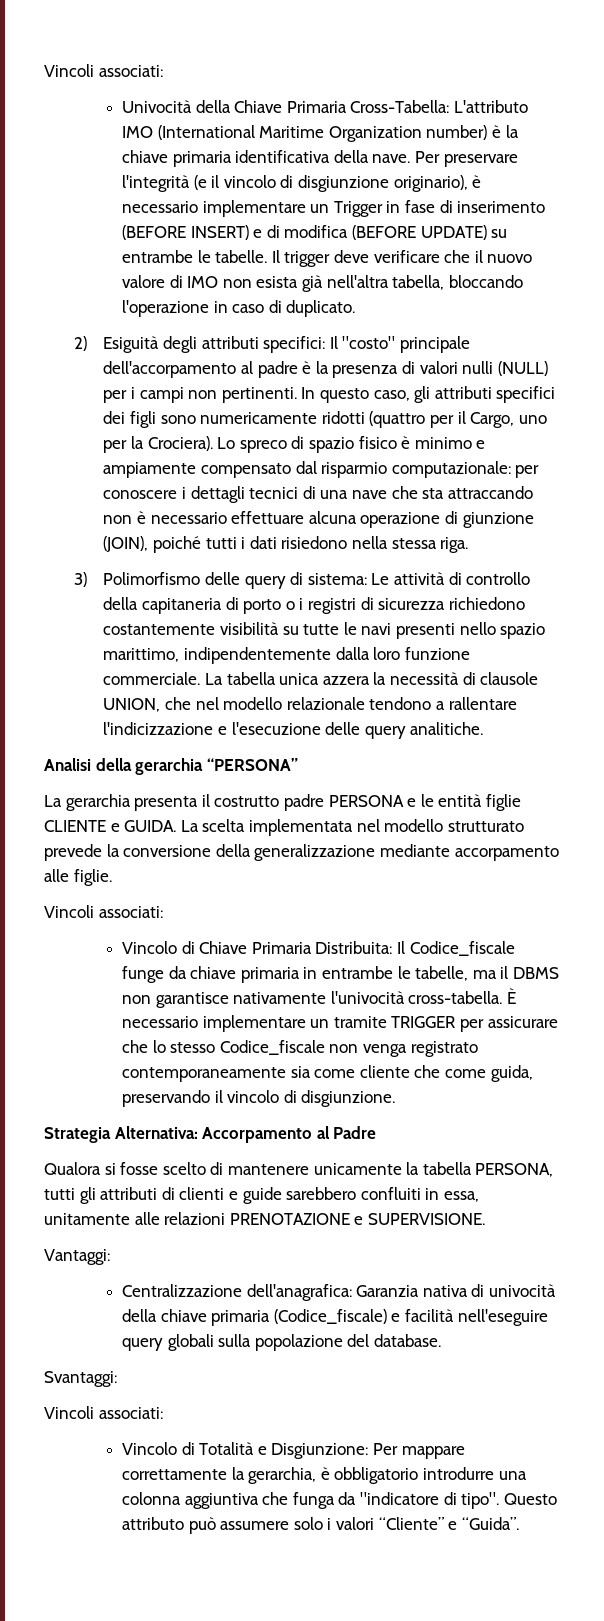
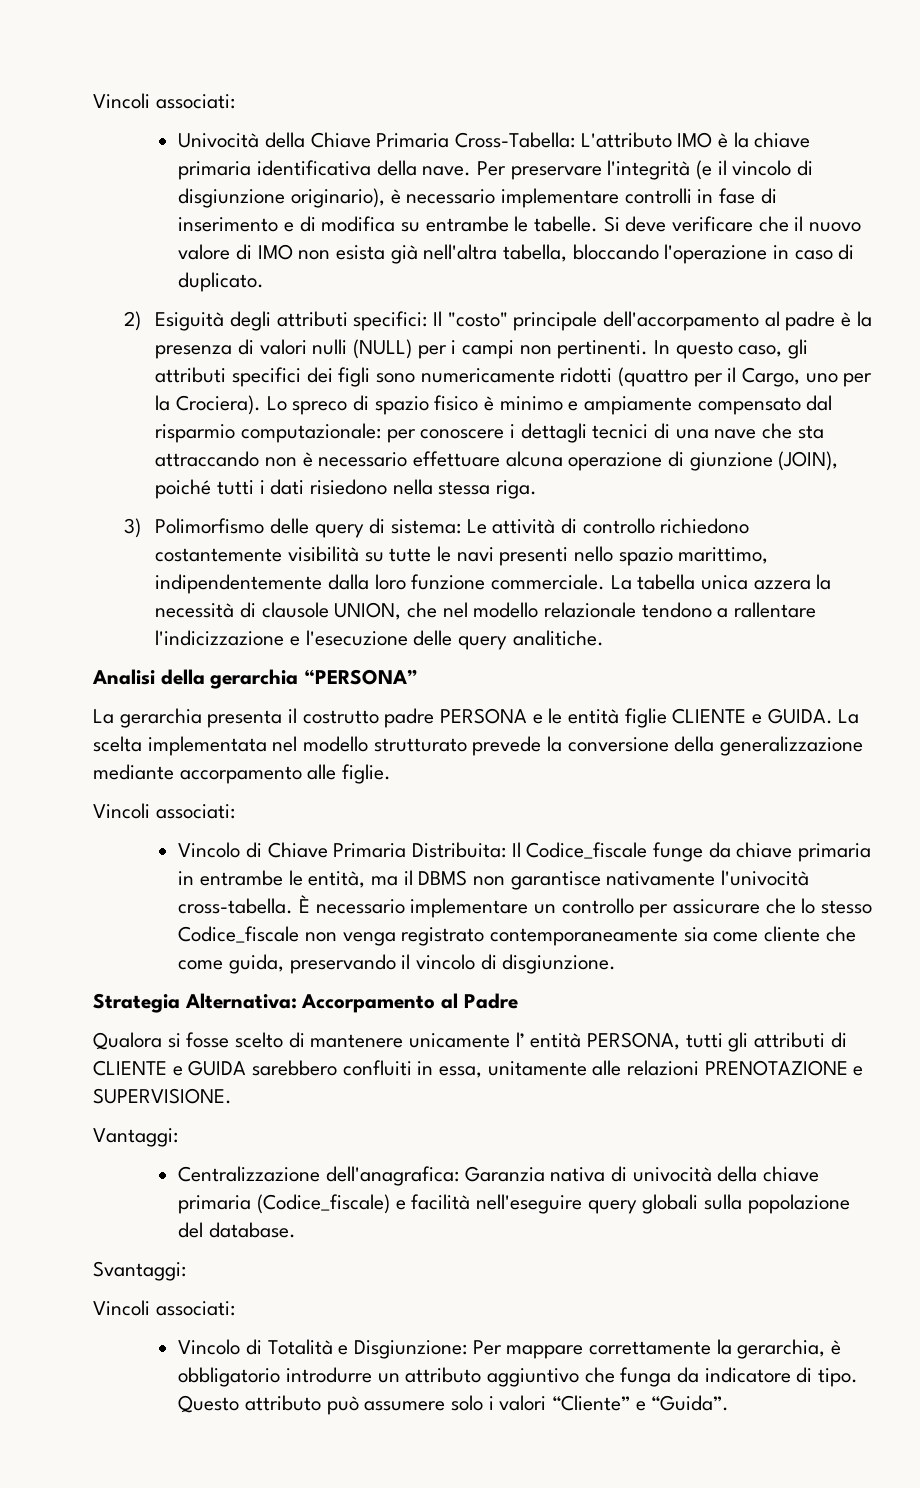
- Univocità della Chiave Primaria Cross-Tabella: L'attributo IMO (International Maritime Organization number) è la chiave primaria identificativa della nave.
+ Univocità della Chiave Primaria Cross-Tabella: L'attributo IMO è la chiave primaria identificativa della nave.
- Per preservare l'integrità (e il vincolo di disgiunzione originario), è necessario implementare un Trigger in fase di inserimento (BEFORE INSERT) e di modifica (BEFORE UPDATE) su entrambe le tabelle.
+ Per preservare l'integrità (e il vincolo di disgiunzione originario), è necessario implementare controlli in fase di inserimento e di modifica su entrambe le tabelle.
- Il trigger deve verificare che il nuovo valore di IMO non esista già nell'altra tabella, bloccando l'operazione in caso di duplicato.
+ Si deve verificare che il nuovo valore di IMO non esista già nell'altra tabella, bloccando l'operazione in caso di duplicato.
- 3) Polimorfismo delle query di sistema: Le attività di controllo della capitaneria di porto o i registri di sicurezza richiedono costantemente visibilità su tutte le navi presenti nello spazio marittimo, indipendentemente dalla loro funzione commerciale.
+ 3) Polimorfismo delle query di sistema: Le attività di controllo richiedono costantemente visibilità su tutte le navi presenti nello spazio marittimo, indipendentemente dalla loro funzione commerciale.
- Vincolo di Chiave Primaria Distribuita: Il Codice_fiscale funge da chiave primaria in entrambe le tabelle, ma il DBMS non garantisce nativamente l'univocità cross-tabella.
+ Vincolo di Chiave Primaria Distribuita: Il Codice_fiscale funge da chiave primaria in entrambe le entità, ma il DBMS non garantisce nativamente l'univocità cross-tabella.
- È necessario implementare un tramite TRIGGER per assicurare che lo stesso Codice_fiscale non venga registrato contemporaneamente sia come cliente che come guida, preservando il vincolo di disgiunzione.
+ È necessario implementare un controllo per assicurare che lo stesso Codice_fiscale non venga registrato contemporaneamente sia come cliente che come guida, preservando il vincolo di disgiunzione.
- Qualora si fosse scelto di mantenere unicamente la tabella PERSONA, tutti gli attributi di clienti e guide sarebbero confluiti in essa, unitamente alle relazioni PRENOTAZIONE e SUPERVISIONE.
+ Qualora si fosse scelto di mantenere unicamente l’ entità PERSONA, tutti gli attributi di CLIENTE e GUIDA sarebbero confluiti in essa, unitamente alle relazioni PRENOTAZIONE e SUPERVISIONE.
- Vincolo di Totalità e Disgiunzione: Per mappare correttamente la gerarchia, è obbligatorio introdurre una colonna aggiuntiva che funga da "indicatore di tipo".
+ Vincolo di Totalità e Disgiunzione: Per mappare correttamente la gerarchia, è obbligatorio introdurre un attributo aggiuntivo che funga da indicatore di tipo.

